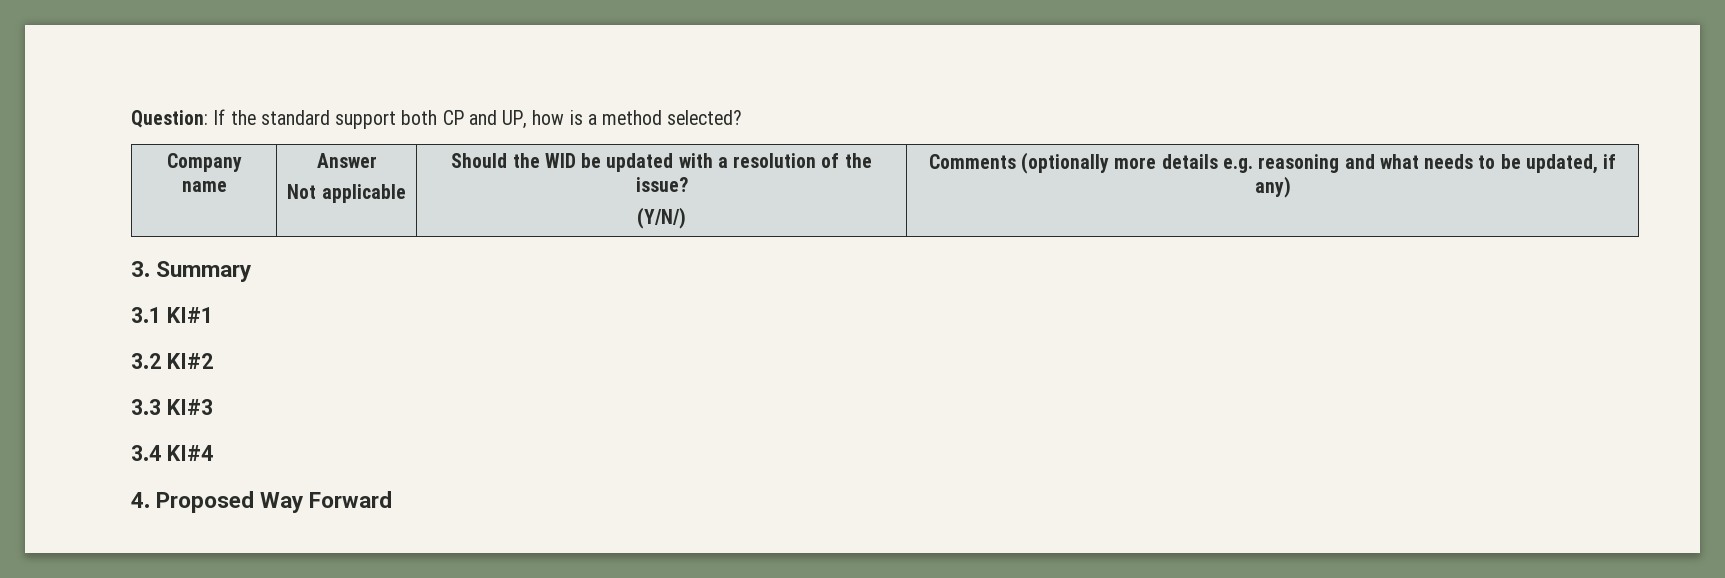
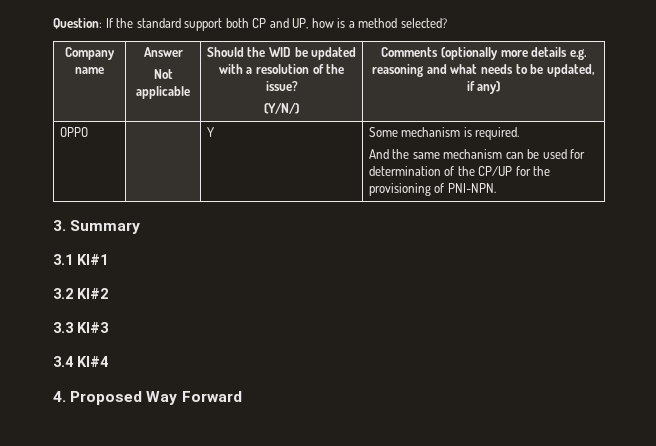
+ OPPO | | Y | Some mechanism is required.
+ And the same mechanism can be used for determination of the CP/UP for the provisioning of PNI-NPN.

